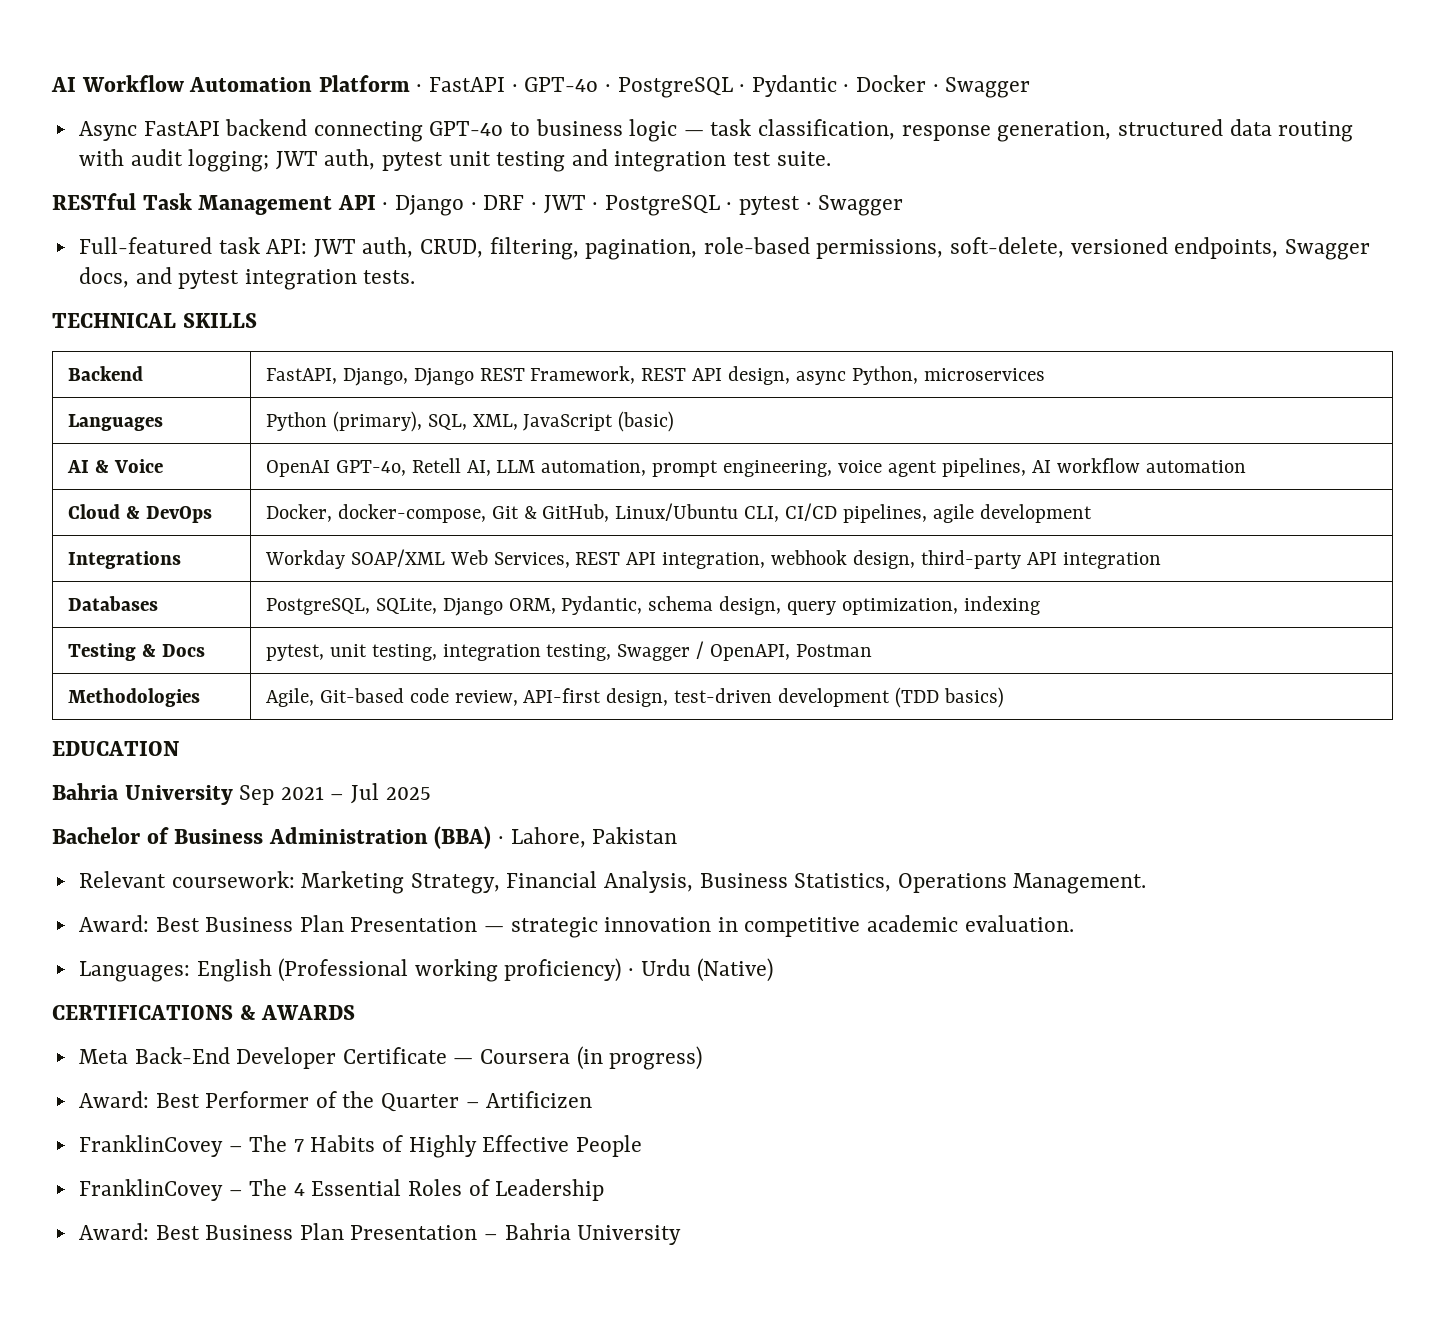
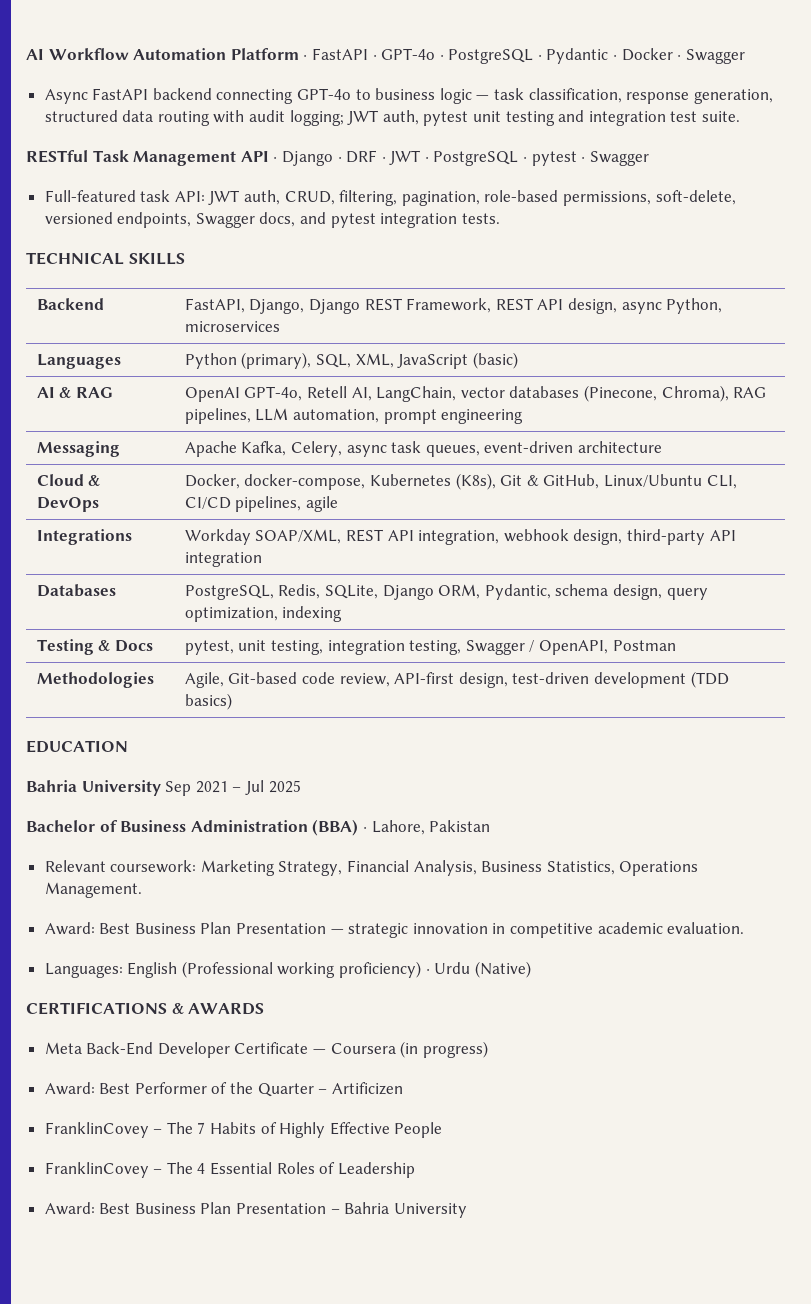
- AI & Voice | OpenAI GPT-4o, Retell AI, LLM automation, prompt engineering, voice agent pipelines, AI workflow automation
+ AI & RAG | OpenAI GPT-4o, Retell AI, LangChain, vector databases (Pinecone, Chroma), RAG pipelines, LLM automation, prompt engineering
+ Messaging | Apache Kafka, Celery, async task queues, event-driven architecture
- Cloud & DevOps | Docker, docker-compose, Git & GitHub, Linux/Ubuntu CLI, CI/CD pipelines, agile development
+ Cloud & DevOps | Docker, docker-compose, Kubernetes (K8s), Git & GitHub, Linux/Ubuntu CLI, CI/CD pipelines, agile
- Integrations | Workday SOAP/XML Web Services, REST API integration, webhook design, third-party API integration
+ Integrations | Workday SOAP/XML, REST API integration, webhook design, third-party API integration
- Databases | PostgreSQL, SQLite, Django ORM, Pydantic, schema design, query optimization, indexing
+ Databases | PostgreSQL, Redis, SQLite, Django ORM, Pydantic, schema design, query optimization, indexing

